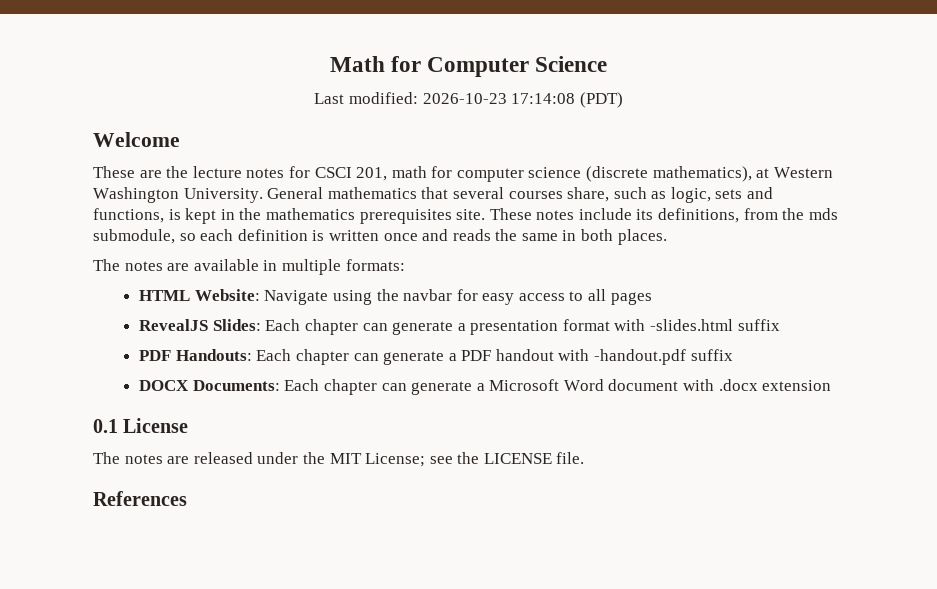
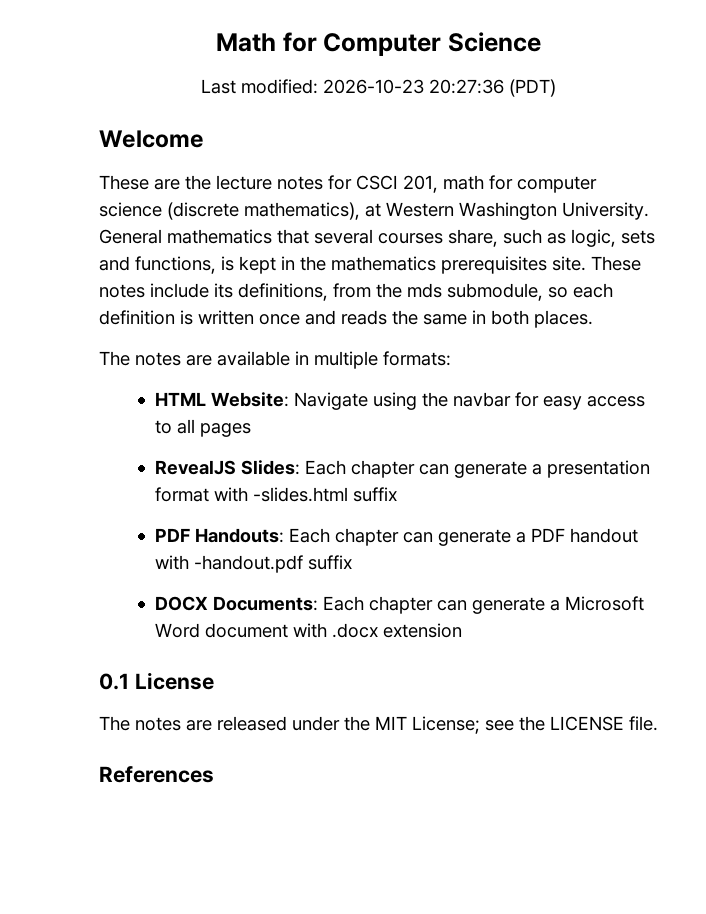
- Last modified: 2026-10-23 17:14:08 (PDT)
+ Last modified: 2026-10-23 20:27:36 (PDT)

